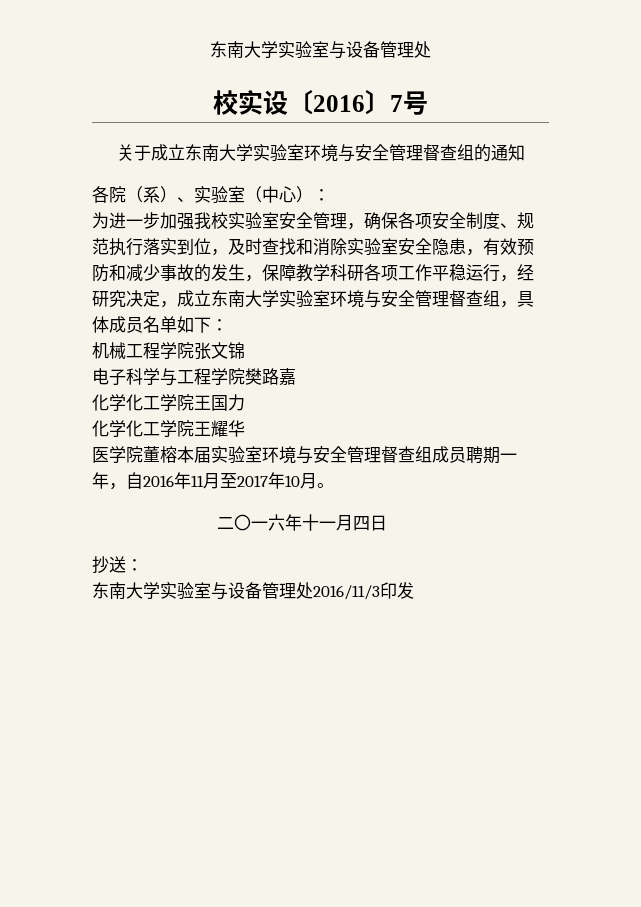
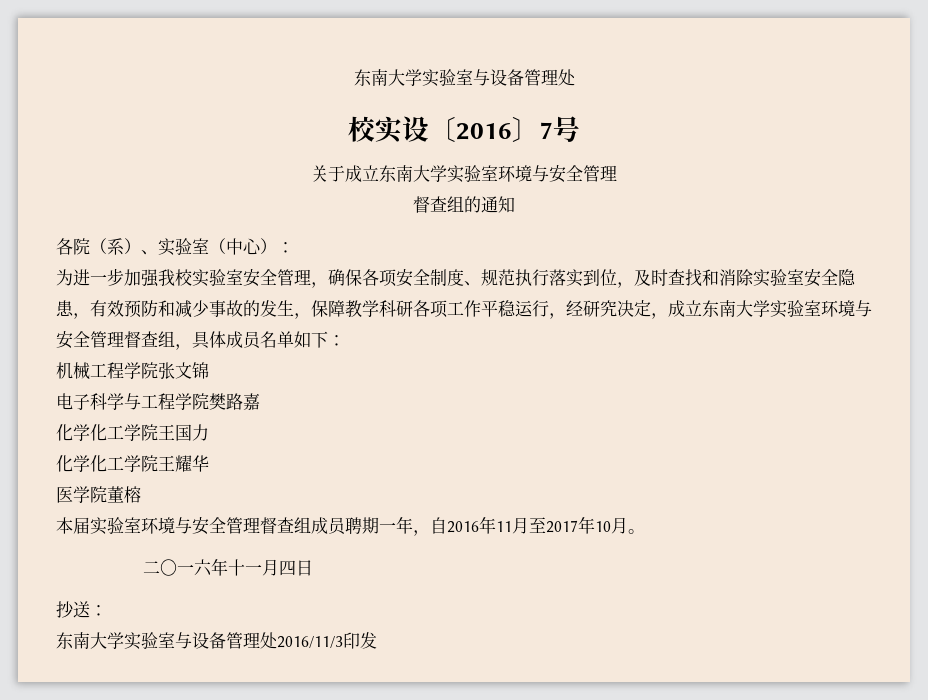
- 关于成立东南大学实验室环境与安全管理督查组的通知
+ 关于成立东南大学实验室环境与安全管理
+ 督查组的通知
- 医学院董榕本届实验室环境与安全管理督查组成员聘期一年，自2016年11月至2017年10月。
+ 医学院董榕
+ 本届实验室环境与安全管理督查组成员聘期一年，自2016年11月至2017年10月。

